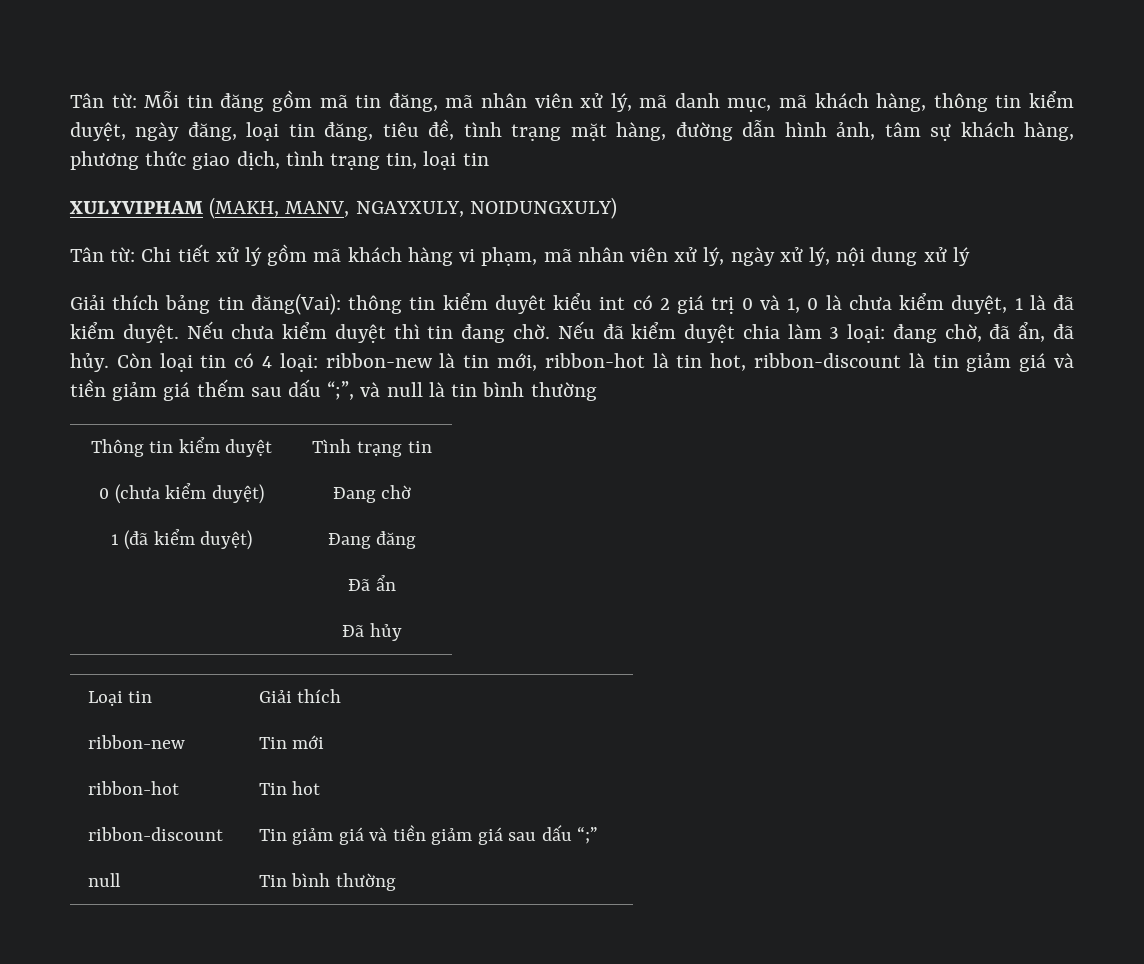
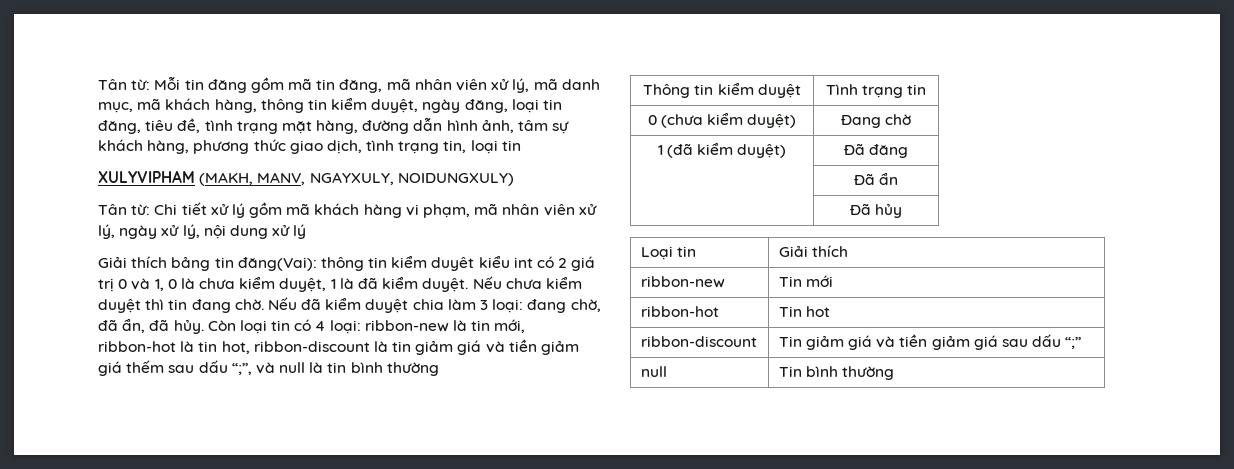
- 1 (đã kiểm duyệt) | Đang đăng
+ 1 (đã kiểm duyệt) | Đã đăng

